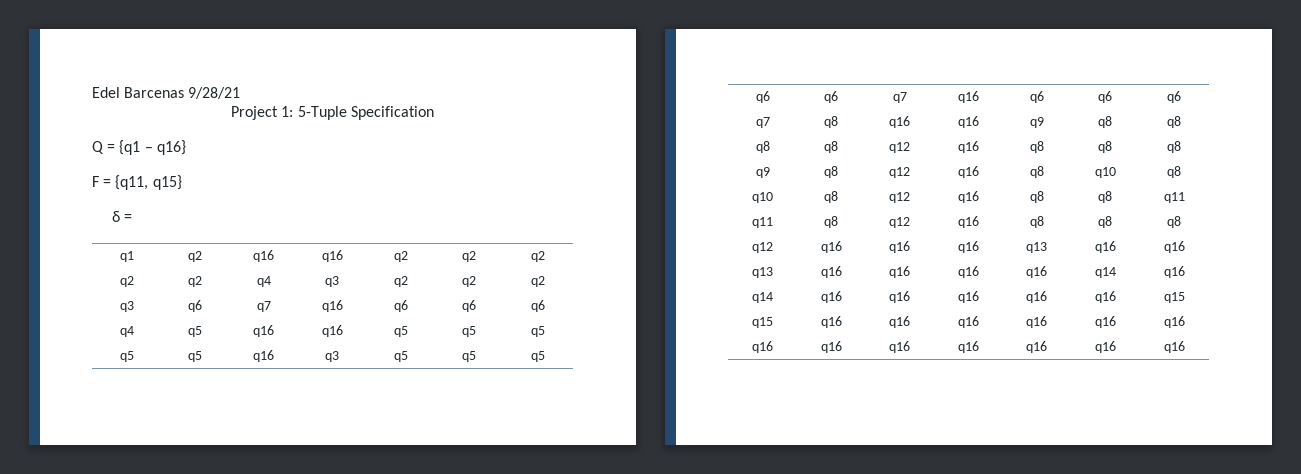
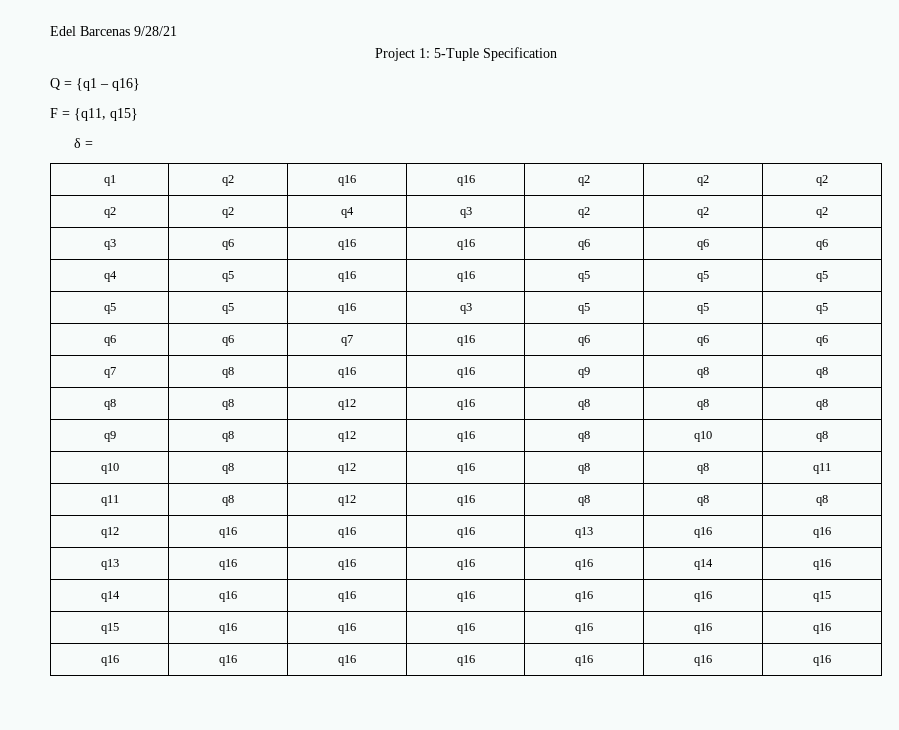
- q3 | q6 | q7 | q16 | q6 | q6 | q6
+ q3 | q6 | q16 | q16 | q6 | q6 | q6

